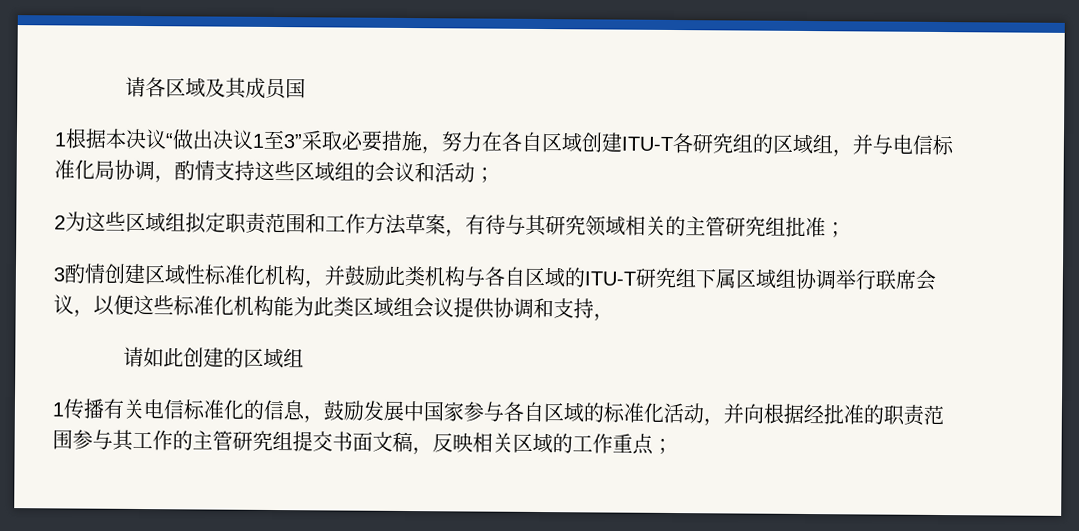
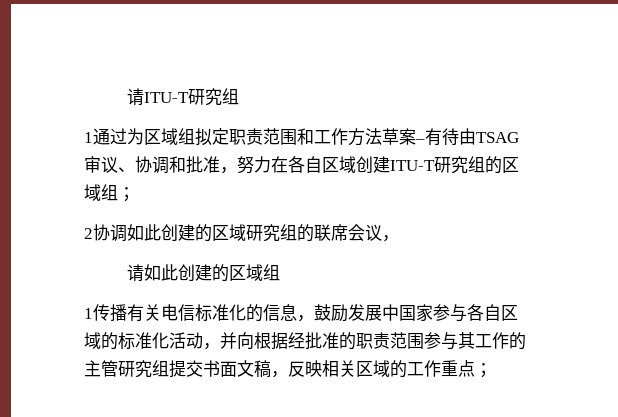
- 请各区域及其成员国
- 1根据本决议“做出决议1至3”采取必要措施，努力在各自区域创建ITU-T各研究组的区域组，并与电信标准化局协调，酌情支持这些区域组的会议和活动；
- 2为这些区域组拟定职责范围和工作方法草案，有待与其研究领域相关的主管研究组批准；
- 3酌情创建区域性标准化机构，并鼓励此类机构与各自区域的ITU-T研究组下属区域组协调举行联席会议，以便这些标准化机构能为此类区域组会议提供协调和支持，
+ 请ITU-T研究组
+ 1通过为区域组拟定职责范围和工作方法草案–有待由TSAG审议、协调和批准，努力在各自区域创建ITU-T研究组的区域组；
+ 2协调如此创建的区域研究组的联席会议，

